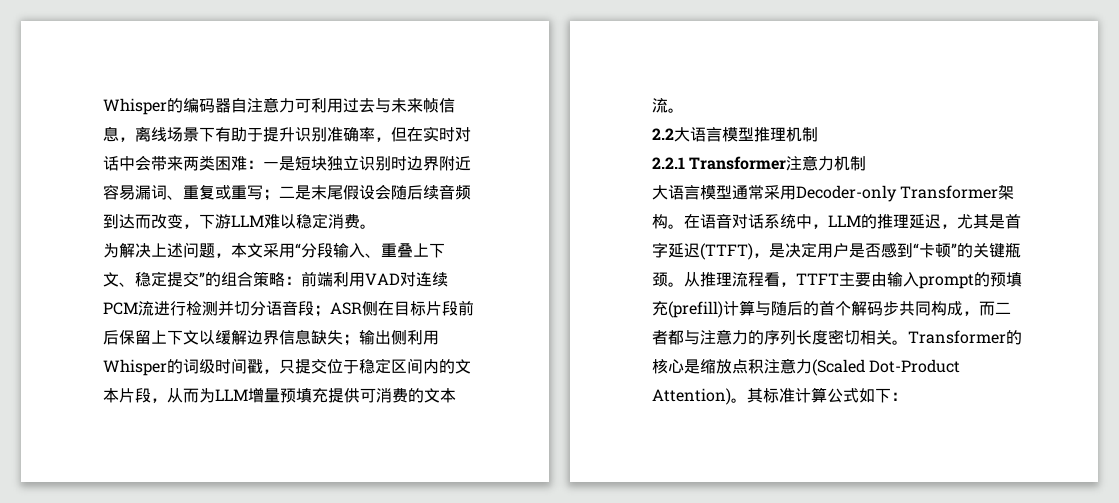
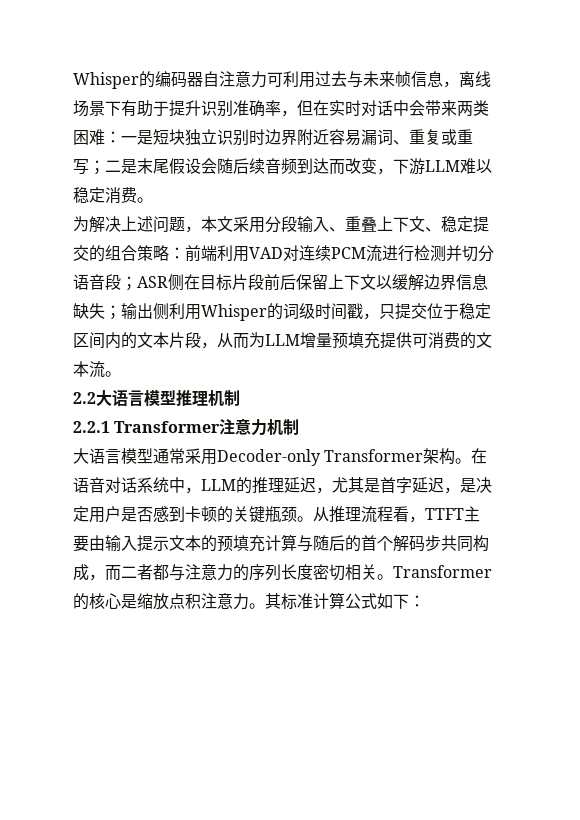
- 为解决上述问题，本文采用“分段输入、重叠上下文、稳定提交”的组合策略：
+ 为解决上述问题，本文采用分段输入、重叠上下文、稳定提交的组合策略：
- 在语音对话系统中，LLM的推理延迟，尤其是首字延迟(TTFT)，是决定用户是否感到“卡顿”的关键瓶颈。
+ 在语音对话系统中，LLM的推理延迟，尤其是首字延迟，是决定用户是否感到卡顿的关键瓶颈。
- 从推理流程看，TTFT主要由输入prompt的预填充(prefill)计算与随后的首个解码步共同构成，而二者都与注意力的序列长度密切相关。
+ 从推理流程看，TTFT主要由输入提示文本的预填充计算与随后的首个解码步共同构成，而二者都与注意力的序列长度密切相关。
- Transformer的核心是缩放点积注意力(Scaled Dot-Product Attention)。
+ Transformer的核心是缩放点积注意力。

